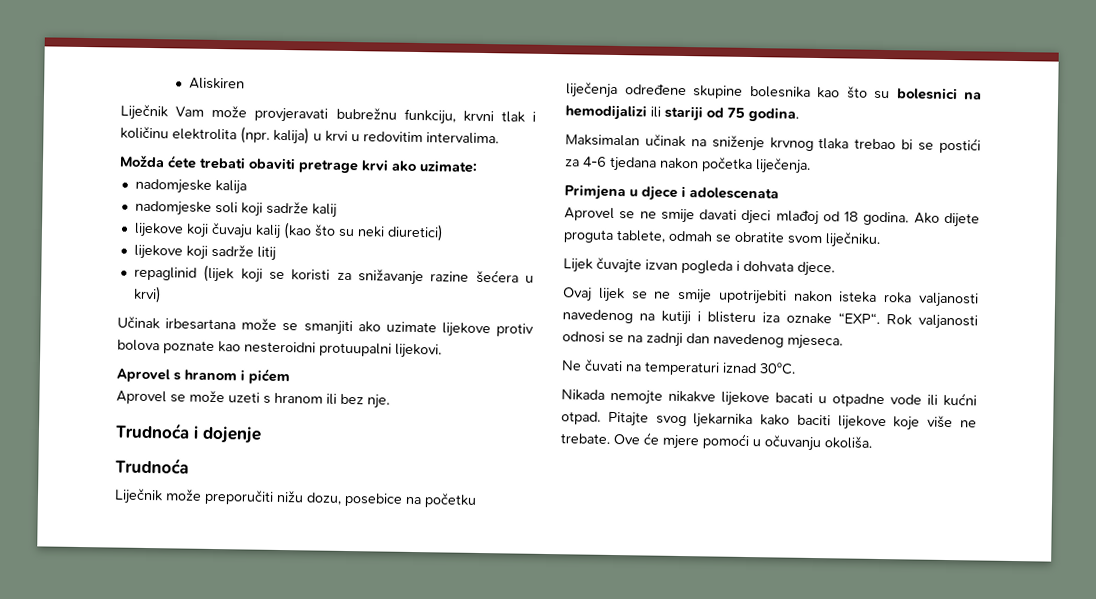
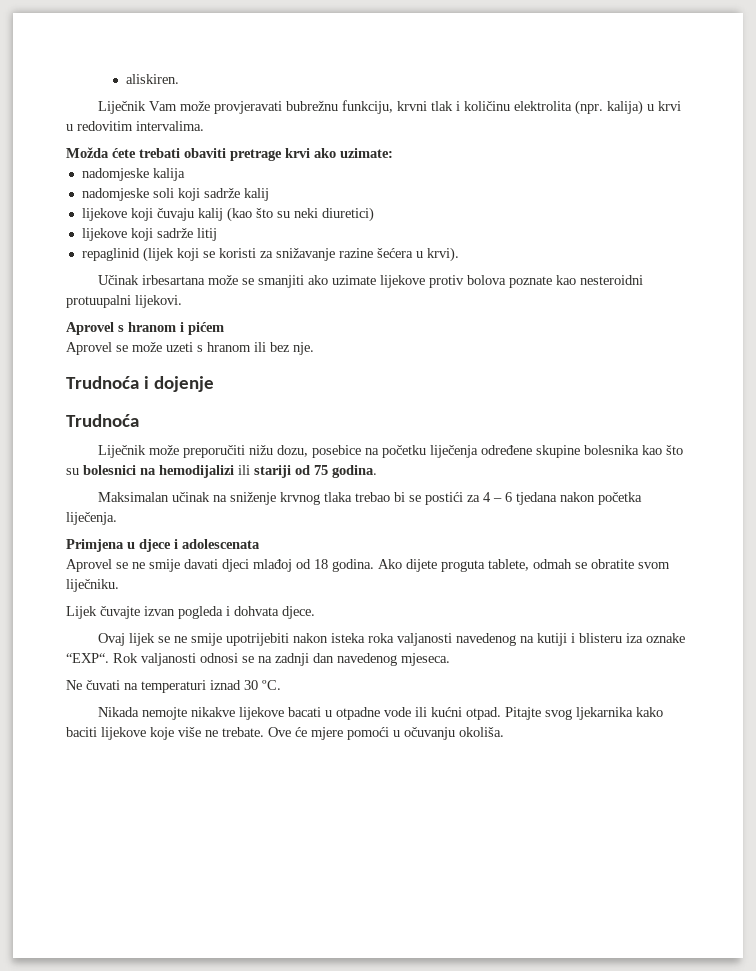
- Aliskiren
+ aliskiren.
- repaglinid (lijek koji se koristi za snižavanje razine šećera u krvi)
+ repaglinid (lijek koji se koristi za snižavanje razine šećera u krvi).
- Maksimalan učinak na sniženje krvnog tlaka trebao bi se postići za 4-6 tjedana nakon početka liječenja.
+ Maksimalan učinak na sniženje krvnog tlaka trebao bi se postići za 4 – 6 tjedana nakon početka liječenja.
- Ne čuvati na temperaturi iznad 30ºC.
+ Ne čuvati na temperaturi iznad 30 ºC.

